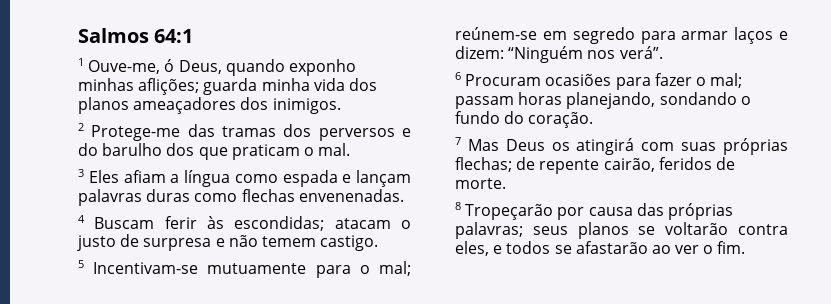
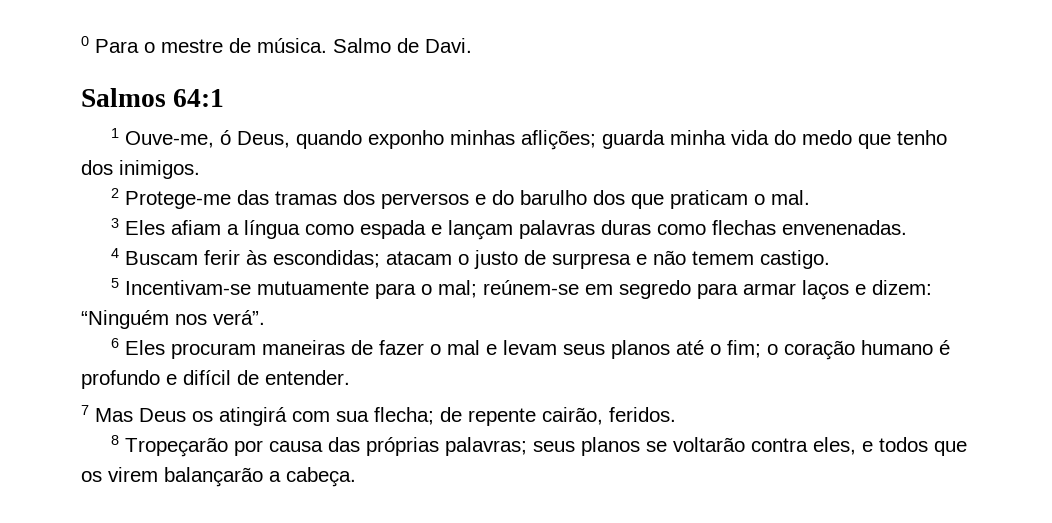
+ 0 Para o mestre de música. Salmo de Davi.
- 1 Ouve-me, ó Deus, quando exponho minhas aflições; guarda minha vida dos planos ameaçadores dos inimigos.
+ 1 Ouve-me, ó Deus, quando exponho minhas aflições; guarda minha vida do medo que tenho dos inimigos.
- 6 Procuram ocasiões para fazer o mal; passam horas planejando, sondando o fundo do coração.
+ 6 Eles procuram maneiras de fazer o mal e levam seus planos até o fim; o coração humano é profundo e difícil de entender.
- 7 Mas Deus os atingirá com suas próprias flechas; de repente cairão, feridos de morte.
+ 7 Mas Deus os atingirá com sua flecha; de repente cairão, feridos.
- 8 Tropeçarão por causa das próprias palavras; seus planos se voltarão contra eles, e todos se afastarão ao ver o fim.
+ 8 Tropeçarão por causa das próprias palavras; seus planos se voltarão contra eles, e todos que os virem balançarão a cabeça.

